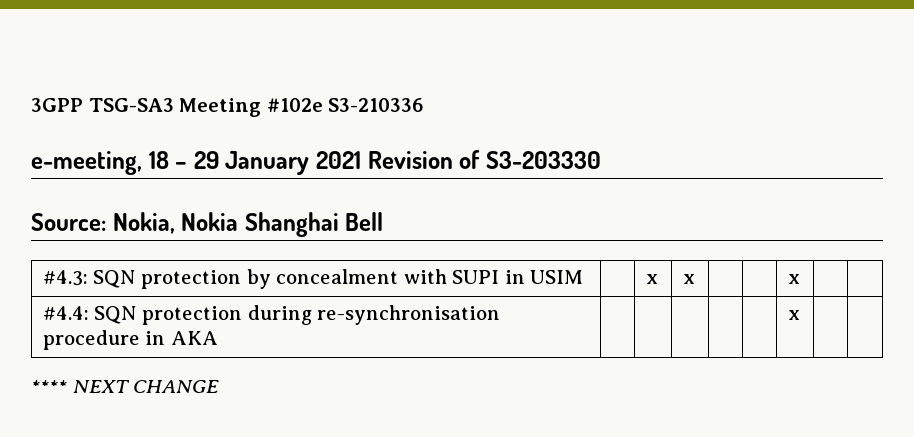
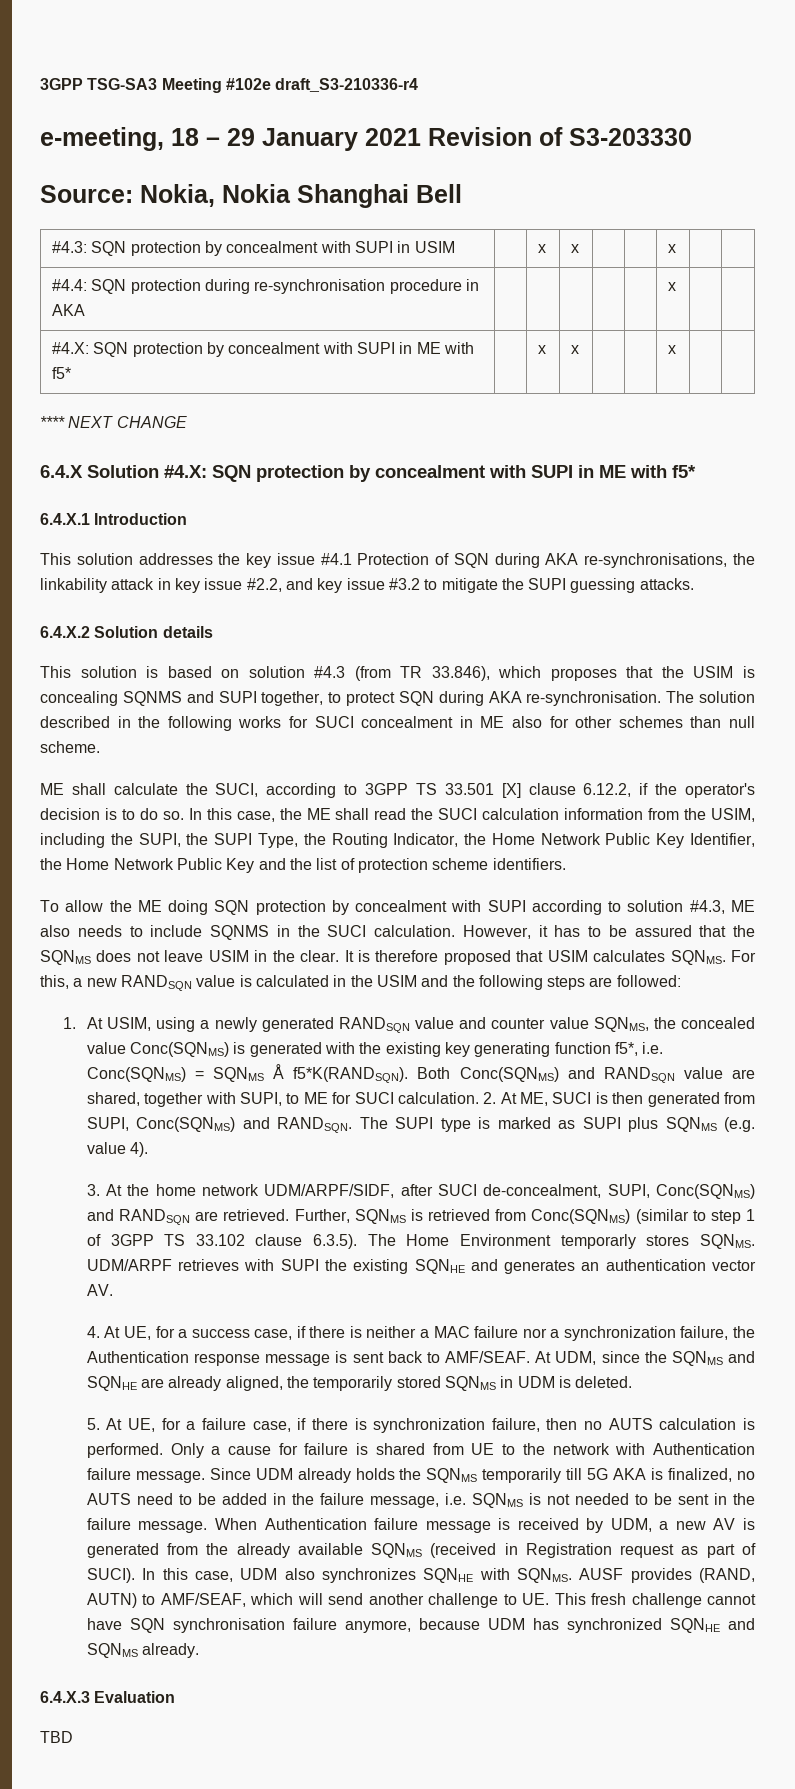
- 3GPP TSG-SA3 Meeting #102e S3-210336
+ 3GPP TSG-SA3 Meeting #102e draft_S3-210336-r4
+ #4.X: SQN protection by concealment with SUPI in ME with f5* | | x | x | | | x | |
  **** NEXT CHANGE
+ 6.4.X Solution #4.X: SQN protection by concealment with SUPI in ME with f5*
+ 6.4.X.1 Introduction
+ This solution addresses the key issue #4.1 Protection of SQN during AKA re-synchronisations, the linkability attack in key issue #2.2, and key issue #3.2 to mitigate the SUPI guessing attacks.
+ 6.4.X.2 Solution details
+ This solution is based on solution #4.3 (from TR 33.846), which proposes that the USIM is concealing SQNMS and SUPI together, to protect SQN during AKA re-synchronisation. The solution described in the following works for SUCI concealment in ME also for other schemes than null scheme.
+ ME shall calculate the SUCI, according to 3GPP TS 33.501 [X] clause 6.12.2, if the operator's decision is to do so. In this case, the ME shall read the SUCI calculation information from the USIM, including the SUPI, the SUPI Type, the Routing Indicator, the Home Network Public Key Identifier, the Home Network Public Key and the list of protection scheme identifiers.
+ To allow the ME doing SQN protection by concealment with SUPI according to solution #4.3, ME also needs to include SQNMS in the SUCI calculation. However, it has to be assured that the SQNMS does not leave USIM in the clear. It is therefore proposed that USIM calculates SQNMS. For this, a new RANDSQN value is calculated in the USIM and the following steps are followed:
+ 1. At USIM, using a newly generated RANDSQN value and counter value SQNMS, the concealed value Conc(SQNMS) is generated with the existing key generating function f5*, i.e. Conc(SQNMS) = SQNMS Å f5*K(RANDSQN). Both Conc(SQNMS) and RANDSQN value are shared, together with SUPI, to ME for SUCI calculation. 2. At ME, SUCI is then generated from SUPI, Conc(SQNMS) and RANDSQN. The SUPI type is marked as SUPI plus SQNMS (e.g. value 4).
+ 3. At the home network UDM/ARPF/SIDF, after SUCI de-concealment, SUPI, Conc(SQNMS) and RANDSQN are retrieved. Further, SQNMS is retrieved from Conc(SQNMS) (similar to step 1 of 3GPP TS 33.102 clause 6.3.5). The Home Environment temporarly stores SQNMS. UDM/ARPF retrieves with SUPI the existing SQNHE and generates an authentication vector AV.
+ 4. At UE, for a success case, if there is neither a MAC failure nor a synchronization failure, the Authentication response message is sent back to AMF/SEAF. At UDM, since the SQNMS and SQNHE are already aligned, the temporarily stored SQNMS in UDM is deleted.
+ 5. At UE, for a failure case, if there is synchronization failure, then no AUTS calculation is performed. Only a cause for failure is shared from UE to the network with Authentication failure message. Since UDM already holds the SQNMS temporarily till 5G AKA is finalized, no AUTS need to be added in the failure message, i.e. SQNMS is not needed to be sent in the failure message. When Authentication failure message is received by UDM, a new AV is generated from the already available SQNMS (received in Registration request as part of SUCI). In this case, UDM also synchronizes SQNHE with SQNMS. AUSF provides (RAND, AUTN) to AMF/SEAF, which will send another challenge to UE. This fresh challenge cannot have SQN synchronisation failure anymore, because UDM has synchronized SQNHE and SQNMS already.
+ 6.4.X.3 Evaluation
+ TBD

